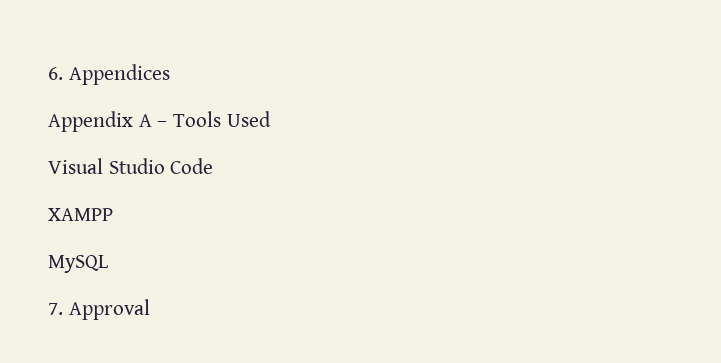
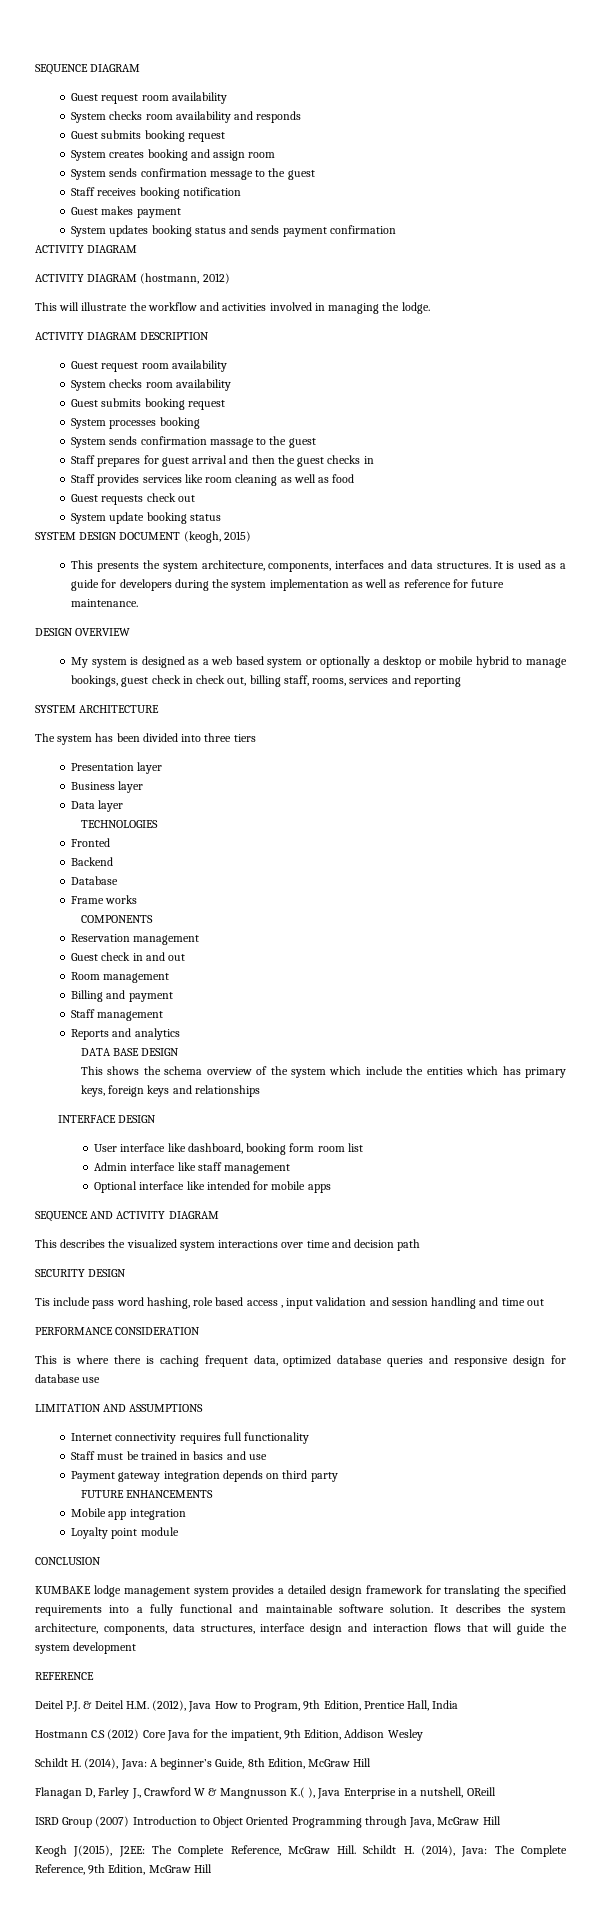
- 6. Appendices
- Appendix A – Tools Used
- Visual Studio Code
- XAMPP
- MySQL
- 7. Approval
+ SEQUENCE DIAGRAM
+ Guest request room availability
+ System checks room availability and responds
+ Guest submits booking request
+ System creates booking and assign room
+ System sends confirmation message to the guest
+ Staff receives booking notification
+ Guest makes payment
+ System updates booking status and sends payment confirmation
+ ACTIVITY DIAGRAM
+ ACTIVITY DIAGRAM (hostmann, 2012)
+ This will illustrate the workflow and activities involved in managing the lodge.
+ ACTIVITY DIAGRAM DESCRIPTION
+ Guest request room availability
+ System checks room availability
+ Guest submits booking request
+ System processes booking
+ System sends confirmation massage to the guest
+ Staff prepares for guest arrival and then the guest checks in
+ Staff provides services like room cleaning as well as food
+ Guest requests check out
+ System update booking status
+ SYSTEM DESIGN DOCUMENT (keogh, 2015)
+ This presents the system architecture, components, interfaces and data structures. It is used as a guide for developers during the system implementation as well as reference for future maintenance.
+ DESIGN OVERVIEW
+ My system is designed as a web based system or optionally a desktop or mobile hybrid to manage bookings, guest check in check out, billing staff, rooms, services and reporting
+ SYSTEM ARCHITECTURE
+ The system has been divided into three tiers
+ Presentation layer
+ Business layer
+ Data layer
+ TECHNOLOGIES
+ Fronted
+ Backend
+ Database
+ Frame works
+ COMPONENTS
+ Reservation management
+ Guest check in and out
+ Room management
+ Billing and payment
+ Staff management
+ Reports and analytics
+ DATA BASE DESIGN
+ This shows the schema overview of the system which include the entities which has primary keys, foreign keys and relationships
+ INTERFACE DESIGN
+ User interface like dashboard, booking form room list
+ Admin interface like staff management
+ Optional interface like intended for mobile apps
+ SEQUENCE AND ACTIVITY DIAGRAM
+ This describes the visualized system interactions over time and decision path
+ SECURITY DESIGN
+ Tis include pass word hashing, role based access , input validation and session handling and time out
+ PERFORMANCE CONSIDERATION
+ This is where there is caching frequent data, optimized database queries and responsive design for database use
+ LIMITATION AND ASSUMPTIONS
+ Internet connectivity requires full functionality
+ Staff must be trained in basics and use
+ Payment gateway integration depends on third party
+ FUTURE ENHANCEMENTS
+ Mobile app integration
+ Loyalty point module
+ CONCLUSION
+ KUMBAKE lodge management system provides a detailed design framework for translating the specified requirements into a fully functional and maintainable software solution. It describes the system architecture, components, data structures, interface design and interaction flows that will guide the system development
+ REFERENCE
+ Deitel P.J. & Deitel H.M. (2012), Java How to Program, 9th Edition, Prentice Hall, India
+ Hostmann C.S (2012) Core Java for the impatient, 9th Edition, Addison Wesley
+ Schildt H. (2014), Java: A beginner’s Guide, 8th Edition, McGraw Hill
+ Flanagan D, Farley J., Crawford W & Mangnusson K.( ), Java Enterprise in a nutshell, OReill
+ ISRD Group (2007) Introduction to Object Oriented Programming through Java, McGraw Hill
+ Keogh J(2015), J2EE: The Complete Reference, McGraw Hill. Schildt H. (2014), Java: The Complete Reference, 9th Edition, McGraw Hill

